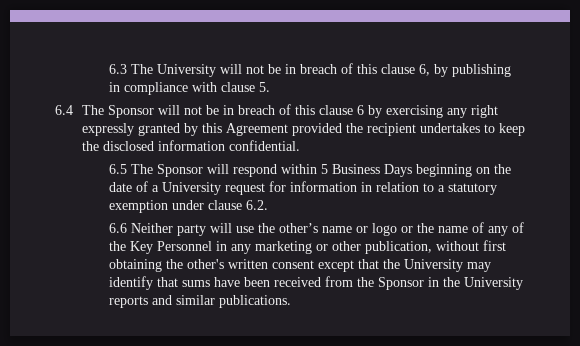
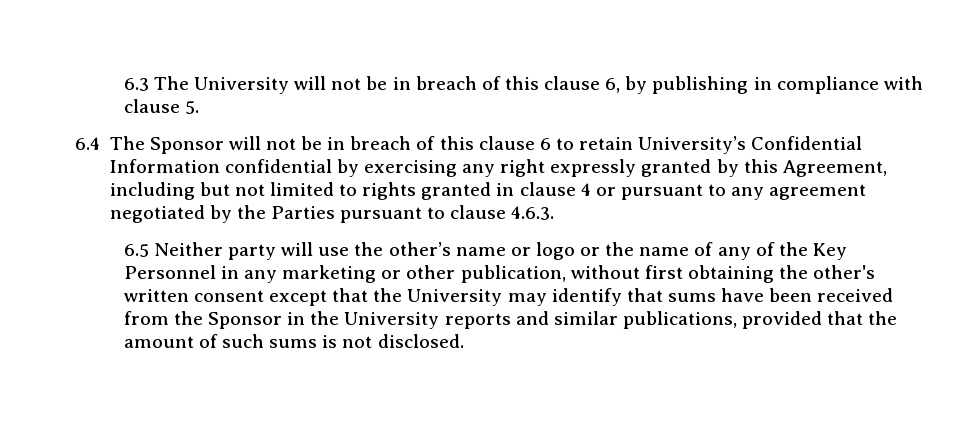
- 6.4 The Sponsor will not be in breach of this clause 6 by exercising any right expressly granted by this Agreement provided the recipient undertakes to keep the disclosed information confidential.
- 6.5 The Sponsor will respond within 5 Business Days beginning on the date of a University request for information in relation to a statutory exemption under clause 6.2.
- 6.6 Neither party will use the other’s name or logo or the name of any of the Key Personnel in any marketing or other publication, without first obtaining the other's written consent except that the University may identify that sums have been received from the Sponsor in the University reports and similar publications.
+ 6.4 The Sponsor will not be in breach of this clause 6 to retain University’s Confidential Information confidential by exercising any right expressly granted by this Agreement, including but not limited to rights granted in clause 4 or pursuant to any agreement negotiated by the Parties pursuant to clause 4.6.3.
+ 6.5 Neither party will use the other’s name or logo or the name of any of the Key Personnel in any marketing or other publication, without first obtaining the other's written consent except that the University may identify that sums have been received from the Sponsor in the University reports and similar publications, provided that the amount of such sums is not disclosed.

